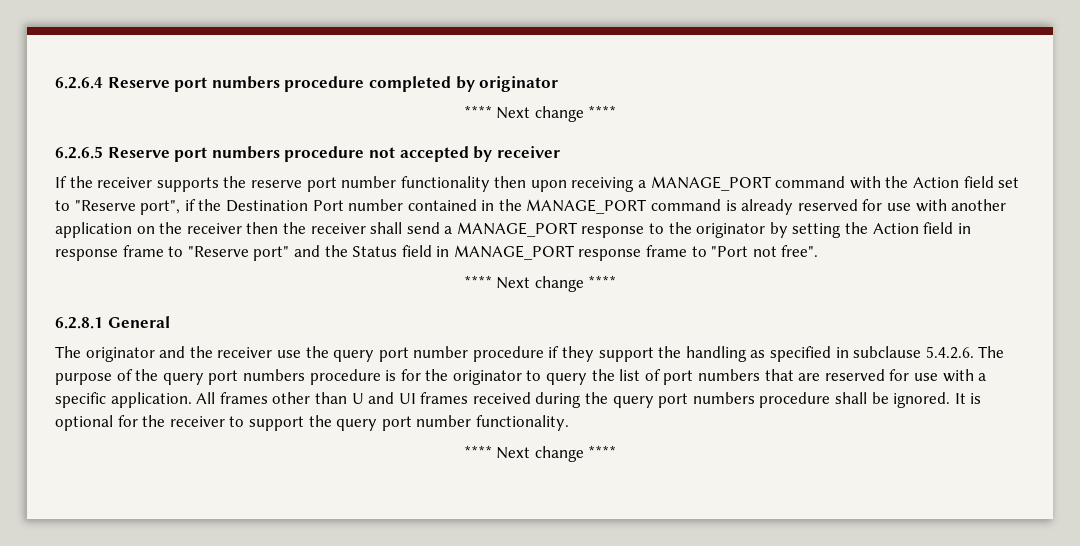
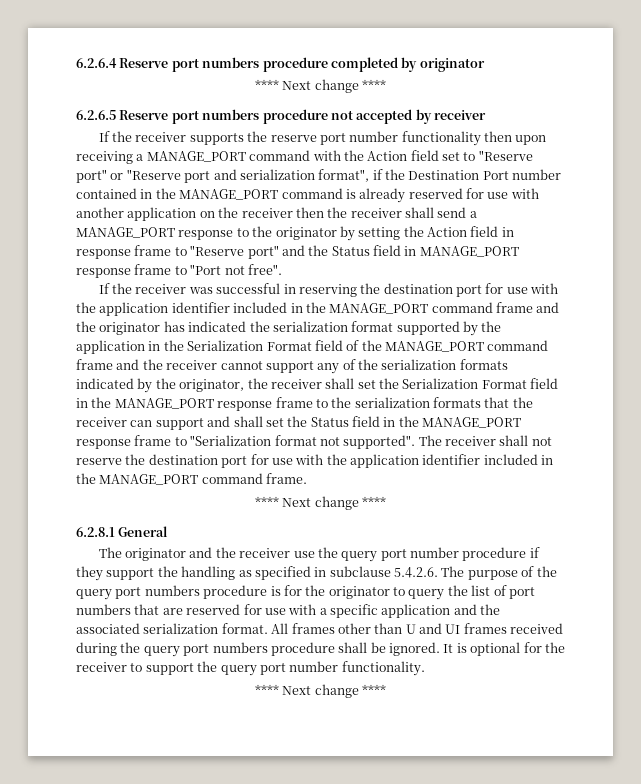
- If the receiver supports the reserve port number functionality then upon receiving a MANAGE_PORT command with the Action field set to "Reserve port", if the Destination Port number contained in the MANAGE_PORT command is already reserved for use with another application on the receiver then the receiver shall send a MANAGE_PORT response to the originator by setting the Action field in response frame to "Reserve port" and the Status field in MANAGE_PORT response frame to "Port not free".
+ If the receiver supports the reserve port number functionality then upon receiving a MANAGE_PORT command with the Action field set to "Reserve port" or "Reserve port and serialization format", if the Destination Port number contained in the MANAGE_PORT command is already reserved for use with another application on the receiver then the receiver shall send a MANAGE_PORT response to the originator by setting the Action field in response frame to "Reserve port" and the Status field in MANAGE_PORT response frame to "Port not free".
+ If the receiver was successful in reserving the destination port for use with the application identifier included in the MANAGE_PORT command frame and the originator has indicated the serialization format supported by the application in the Serialization Format field of the MANAGE_PORT command frame and the receiver cannot support any of the serialization formats indicated by the originator, the receiver shall set the Serialization Format field in the MANAGE_PORT response frame to the serialization formats that the receiver can support and shall set the Status field in the MANAGE_PORT response frame to "Serialization format not supported". The receiver shall not reserve the destination port for use with the application identifier included in the MANAGE_PORT command frame.
- The originator and the receiver use the query port number procedure if they support the handling as specified in subclause 5.4.2.6. The purpose of the query port numbers procedure is for the originator to query the list of port numbers that are reserved for use with a specific application.
+ The originator and the receiver use the query port number procedure if they support the handling as specified in subclause 5.4.2.6. The purpose of the query port numbers procedure is for the originator to query the list of port numbers that are reserved for use with a specific application and the associated serialization format.

